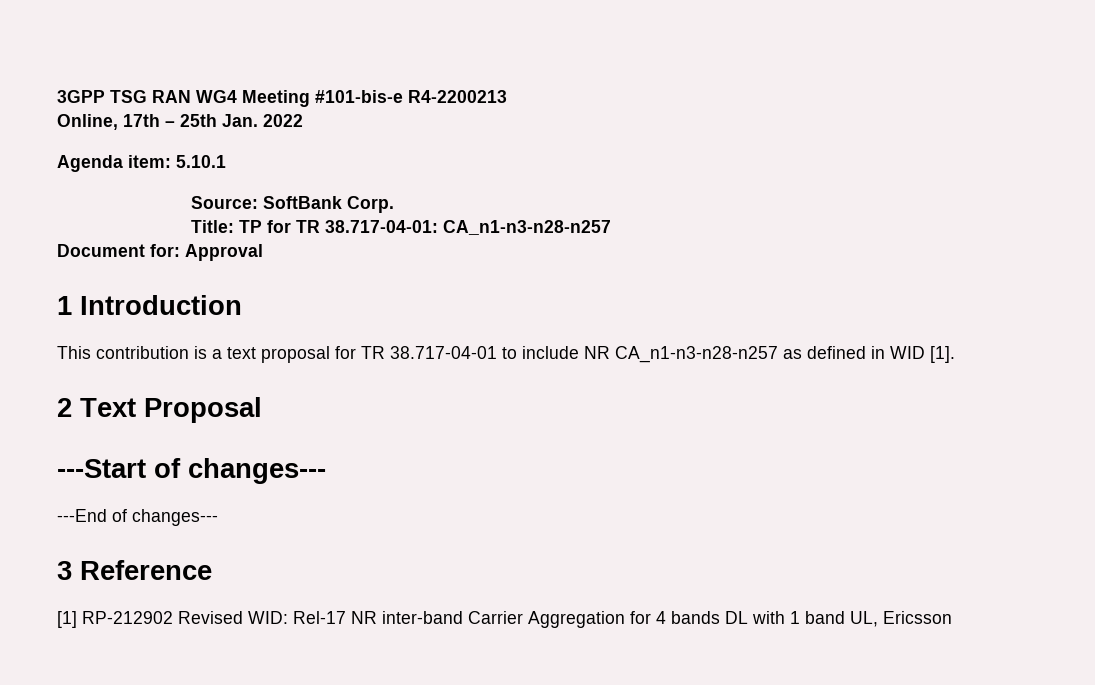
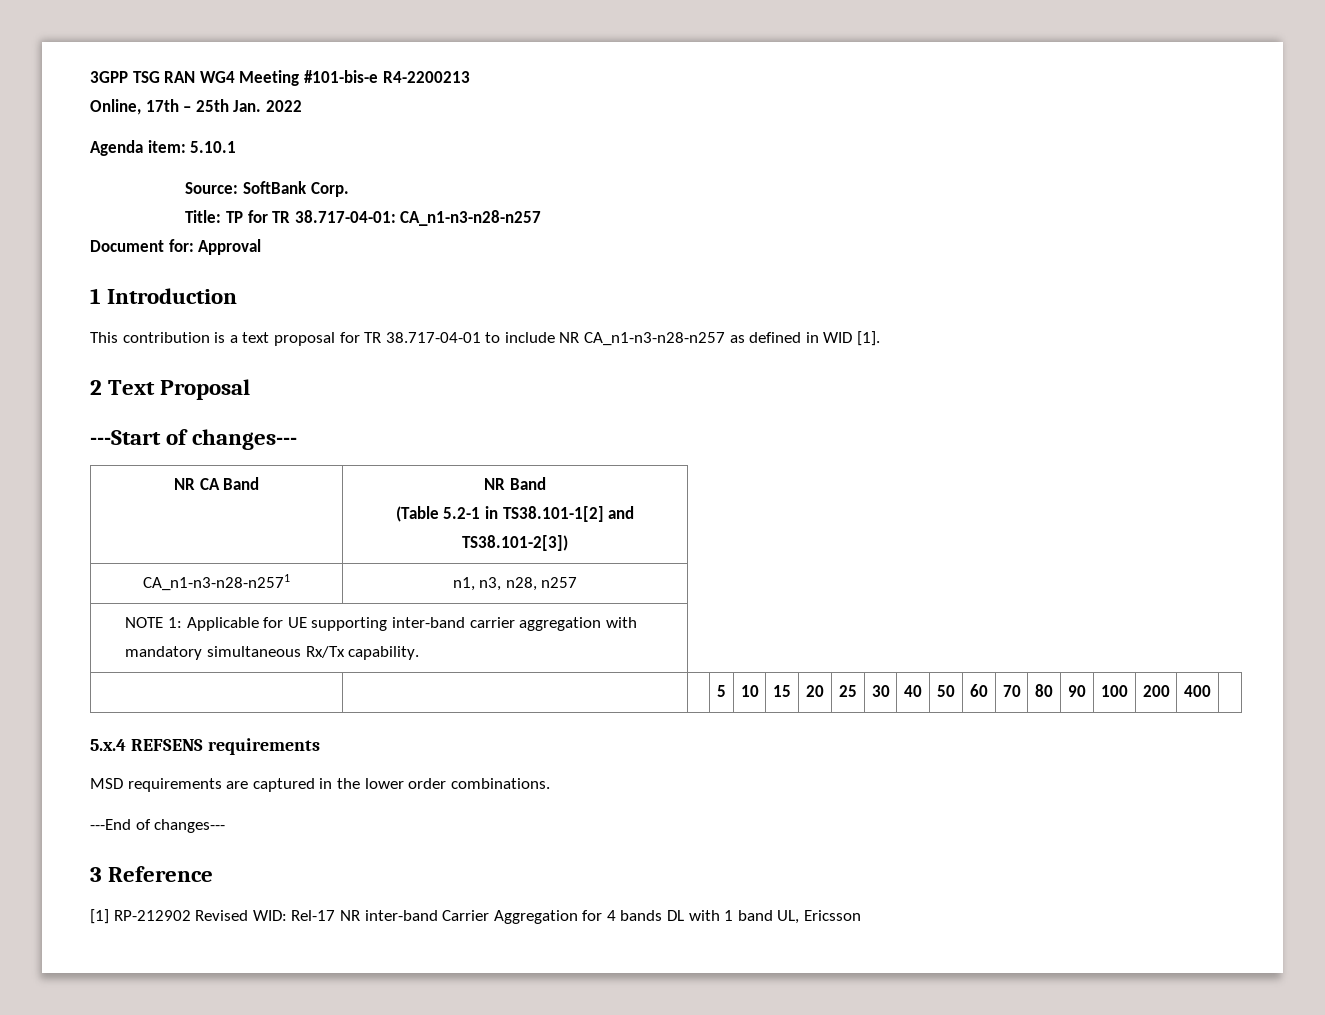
+ NR CA Band | NR Band
+ (Table 5.2-1 in TS38.101-1[2] and TS38.101-2[3])
+ CA_n1-n3-n28-n2571 | n1, n3, n28, n257
+ NOTE 1: Applicable for UE supporting inter-band carrier aggregation with mandatory simultaneous Rx/Tx capability.
+ | | | 5 | 10 | 15 | 20 | 25 | 30 | 40 | 50 | 60 | 70 | 80 | 90 | 100 | 200 | 400 |
+ 5.x.4 REFSENS requirements
+ MSD requirements are captured in the lower order combinations.

